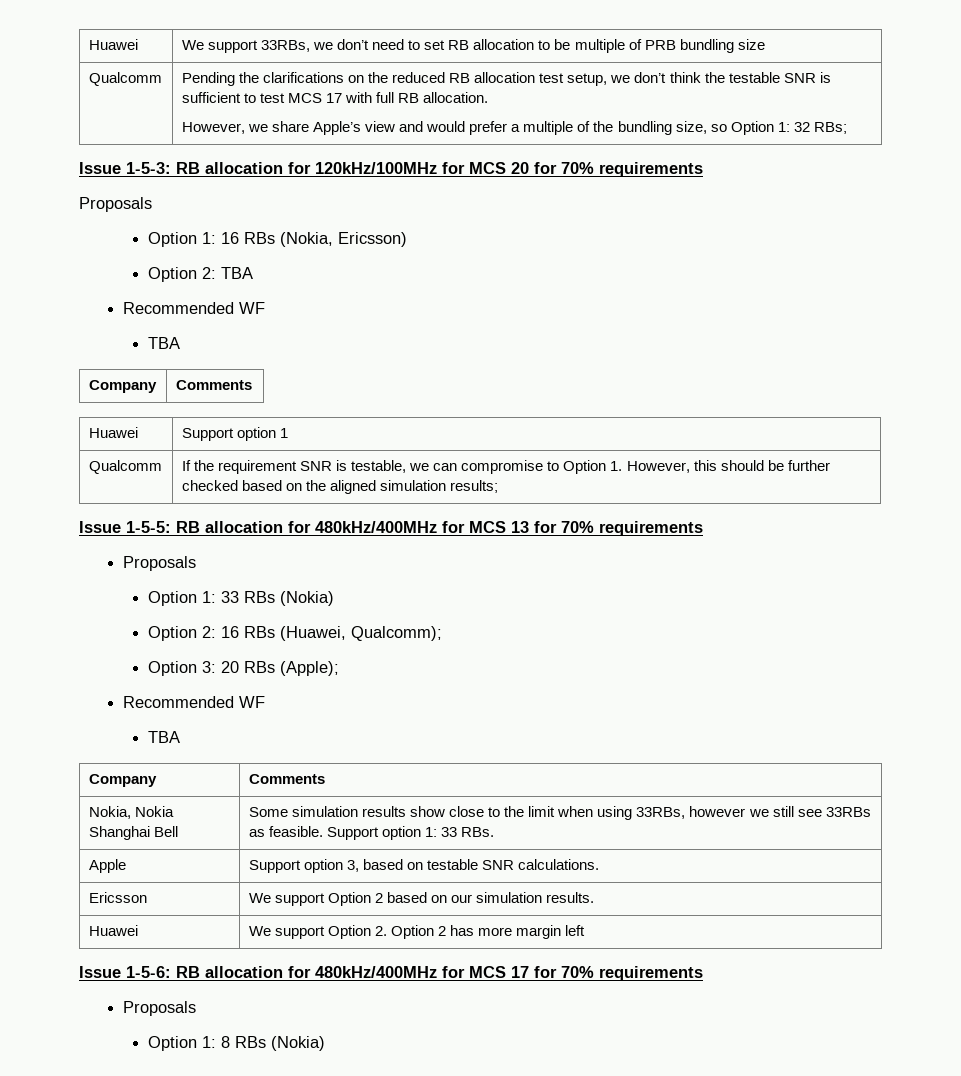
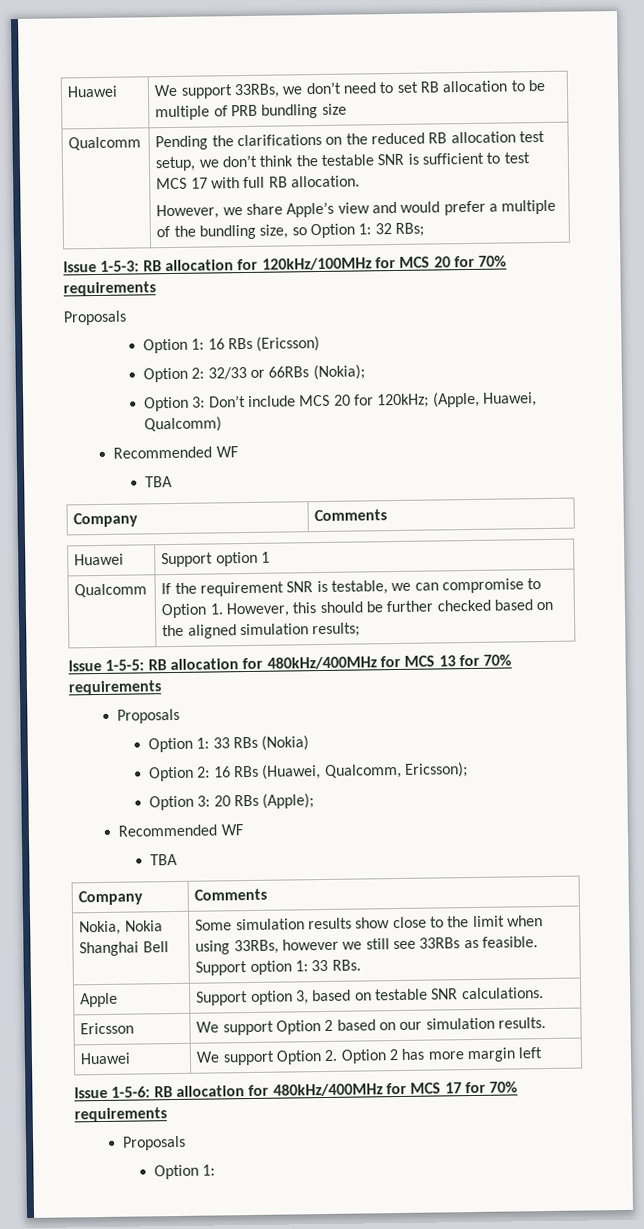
- Option 1: 16 RBs (Nokia, Ericsson)
- Option 2: TBA
+ Option 1: 16 RBs (Ericsson)
+ Option 2: 32/33 or 66RBs (Nokia);
+ Option 3: Don’t include MCS 20 for 120kHz; (Apple, Huawei, Qualcomm)
- Option 2: 16 RBs (Huawei, Qualcomm);
+ Option 2: 16 RBs (Huawei, Qualcomm, Ericsson);
  Issue 1-5-6: RB allocation for 480kHz/400MHz for MCS 17 for 70% requirements
  Proposals
- Option 1: 8 RBs (Nokia)
+ Option 1:

